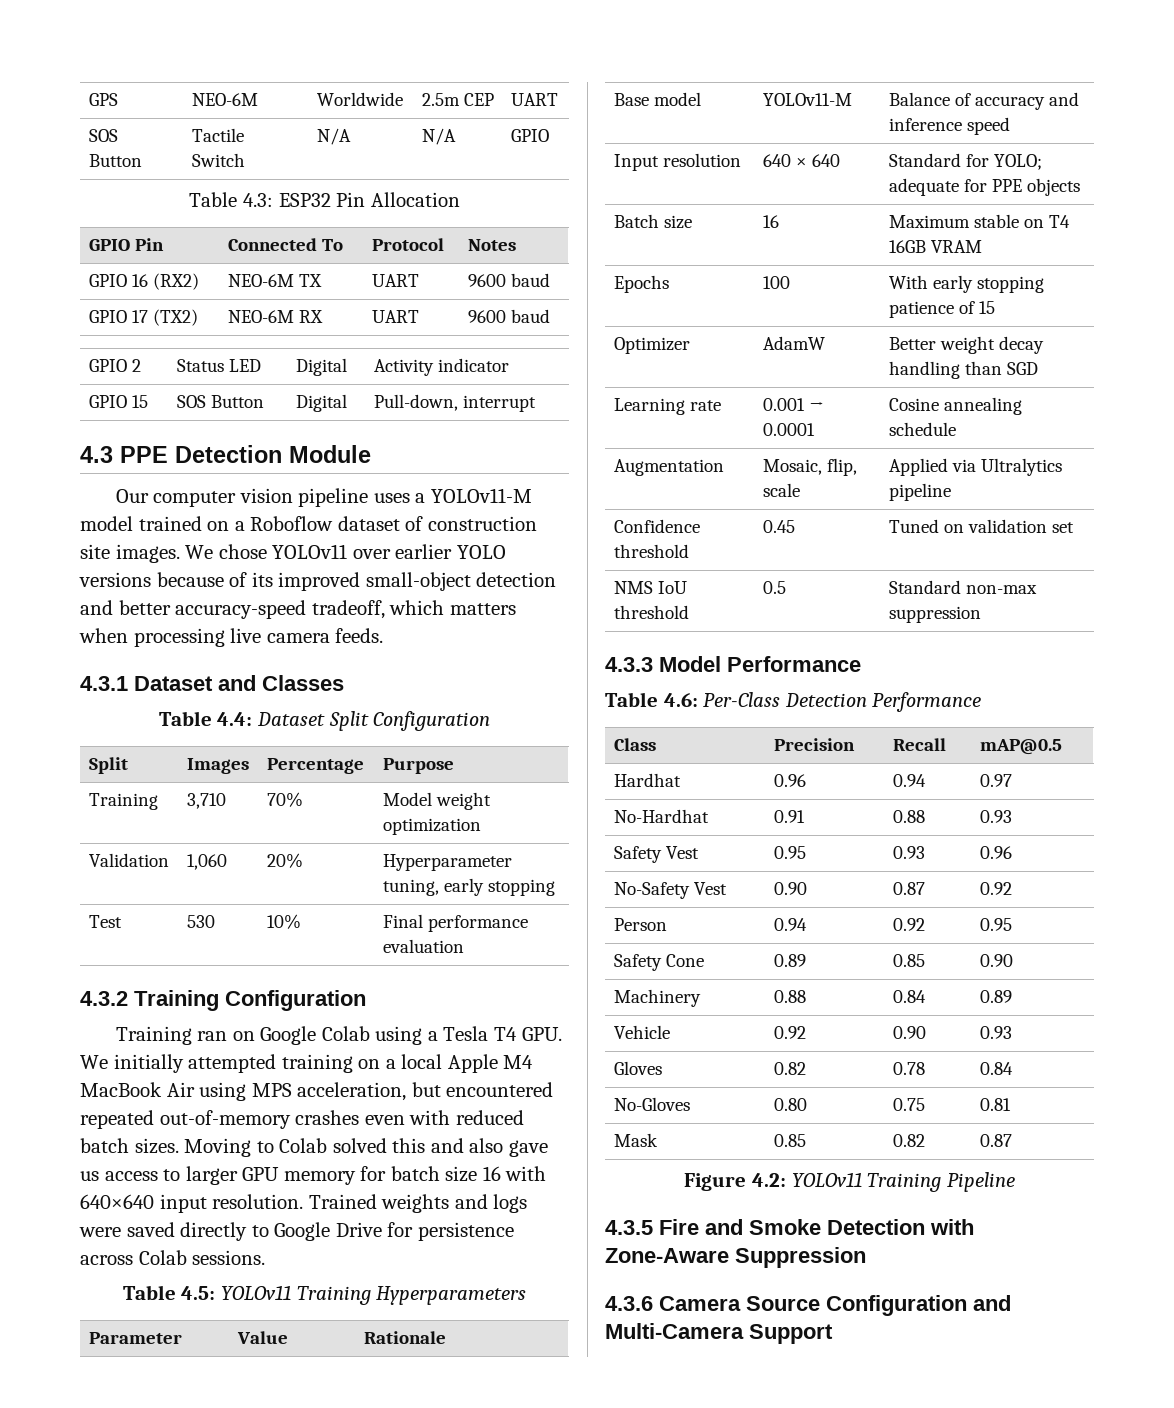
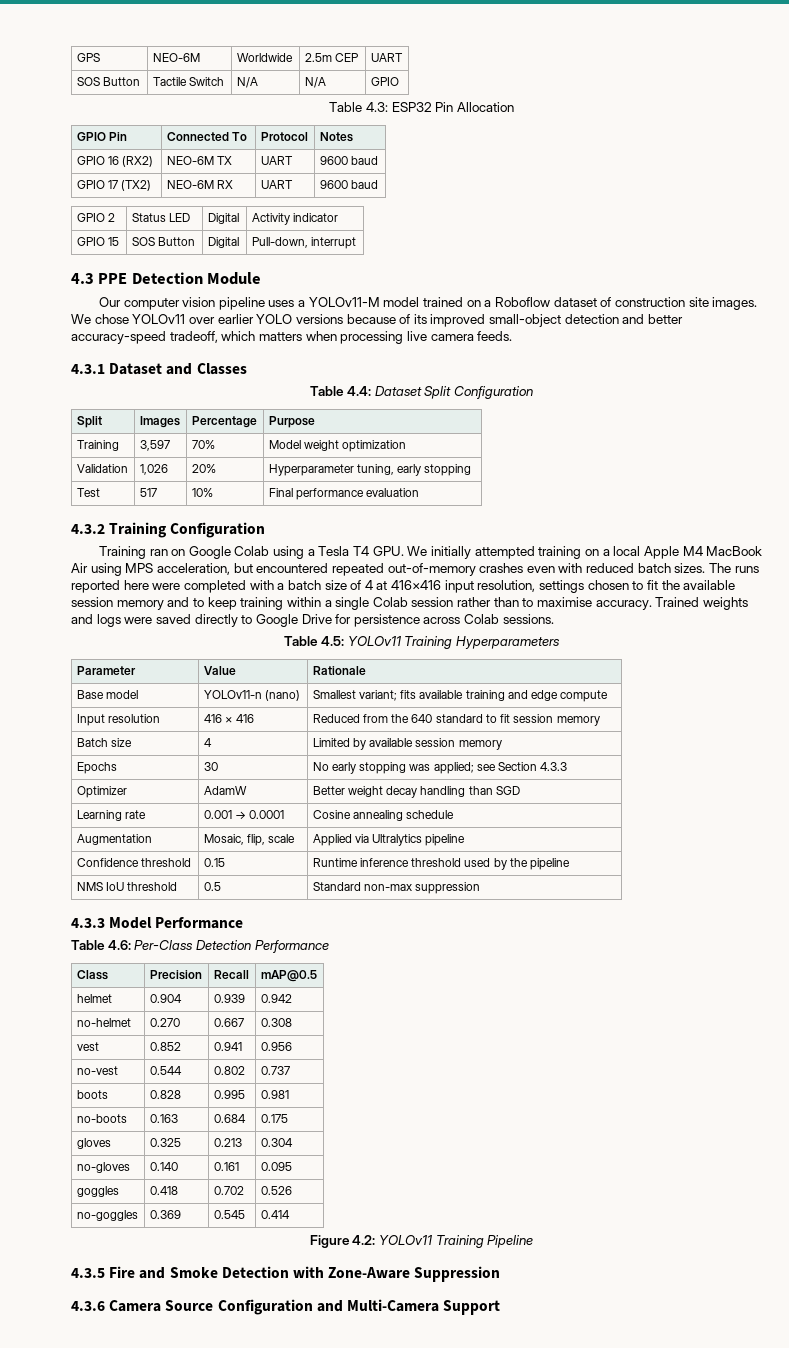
- Training | 3,710 | 70% | Model weight optimization
+ Training | 3,597 | 70% | Model weight optimization
- Validation | 1,060 | 20% | Hyperparameter tuning, early stopping
+ Validation | 1,026 | 20% | Hyperparameter tuning, early stopping
- Test | 530 | 10% | Final performance evaluation
+ Test | 517 | 10% | Final performance evaluation
- Moving to Colab solved this and also gave us access to larger GPU memory for batch size 16 with 640×640 input resolution.
+ The runs reported here were completed with a batch size of 4 at 416×416 input resolution, settings chosen to fit the available session memory and to keep training within a single Colab session rather than to maximise accuracy.
- Base model | YOLOv11-M | Balance of accuracy and inference speed
- Input resolution | 640 × 640 | Standard for YOLO; adequate for PPE objects
- Batch size | 16 | Maximum stable on T4 16GB VRAM
- Epochs | 100 | With early stopping patience of 15
+ Base model | YOLOv11-n (nano) | Smallest variant; fits available training and edge compute
+ Input resolution | 416 × 416 | Reduced from the 640 standard to fit session memory
+ Batch size | 4 | Limited by available session memory
+ Epochs | 30 | No early stopping was applied; see Section 4.3.3
- Confidence threshold | 0.45 | Tuned on validation set
+ Confidence threshold | 0.15 | Runtime inference threshold used by the pipeline
- Hardhat | 0.96 | 0.94 | 0.97
- No-Hardhat | 0.91 | 0.88 | 0.93
- Safety Vest | 0.95 | 0.93 | 0.96
- No-Safety Vest | 0.90 | 0.87 | 0.92
- Person | 0.94 | 0.92 | 0.95
- Safety Cone | 0.89 | 0.85 | 0.90
- Machinery | 0.88 | 0.84 | 0.89
- Vehicle | 0.92 | 0.90 | 0.93
- Gloves | 0.82 | 0.78 | 0.84
- No-Gloves | 0.80 | 0.75 | 0.81
- Mask | 0.85 | 0.82 | 0.87
+ helmet | 0.904 | 0.939 | 0.942
+ no-helmet | 0.270 | 0.667 | 0.308
+ vest | 0.852 | 0.941 | 0.956
+ no-vest | 0.544 | 0.802 | 0.737
+ boots | 0.828 | 0.995 | 0.981
+ no-boots | 0.163 | 0.684 | 0.175
+ gloves | 0.325 | 0.213 | 0.304
+ no-gloves | 0.140 | 0.161 | 0.095
+ goggles | 0.418 | 0.702 | 0.526
+ no-goggles | 0.369 | 0.545 | 0.414

